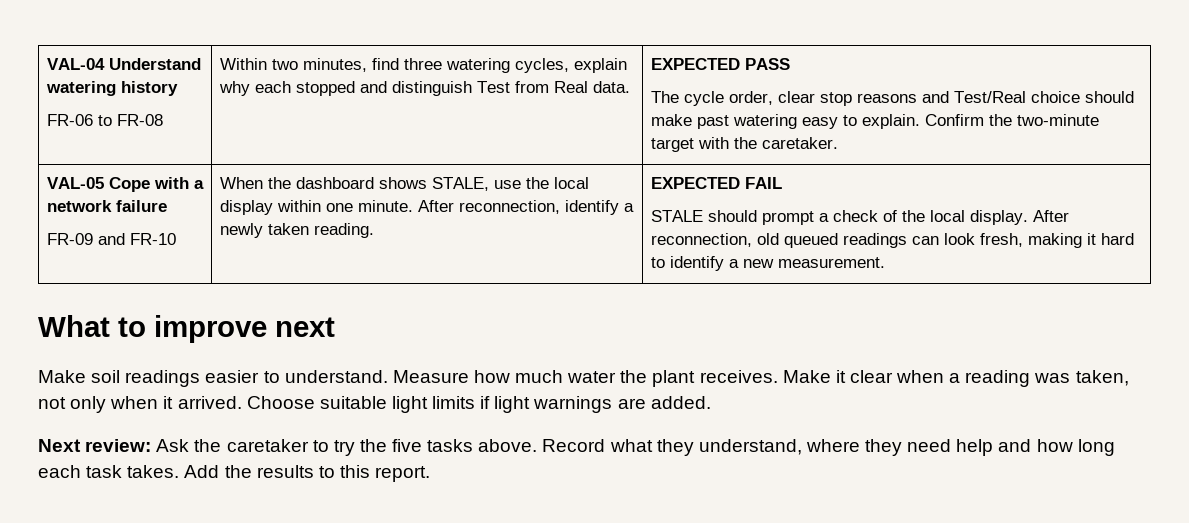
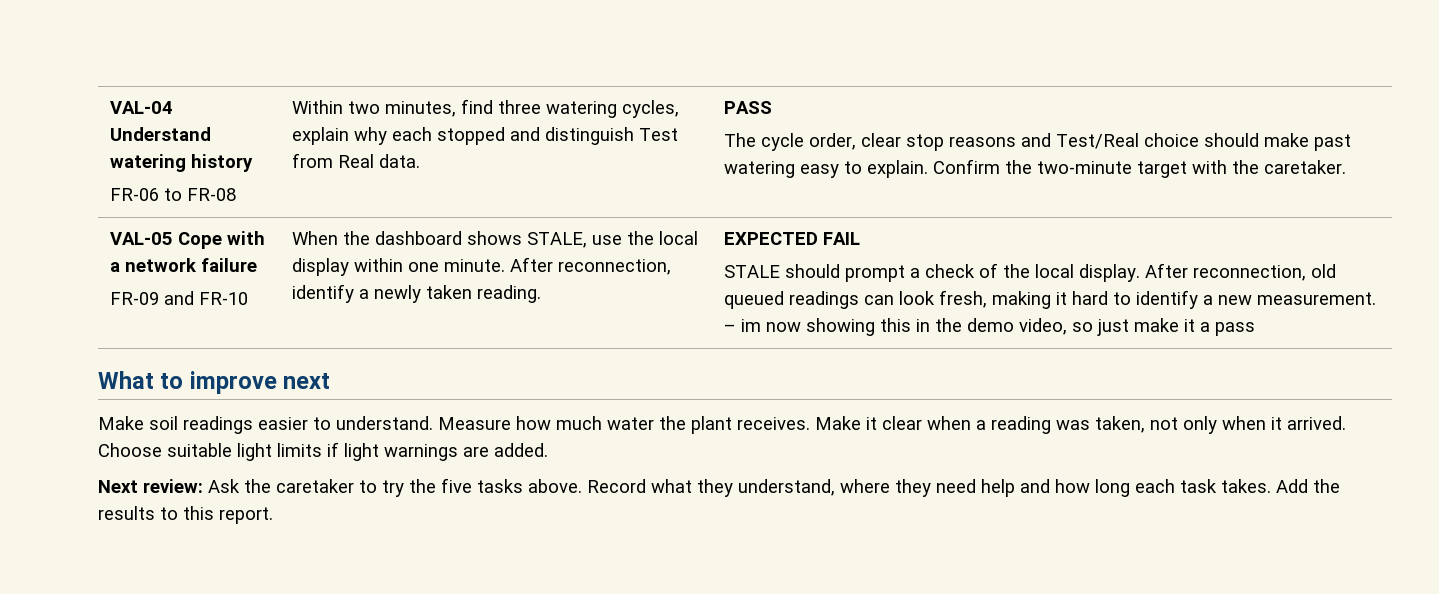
- EXPECTED PASS
+ PASS
+ – im now showing this in the demo video, so just make it a pass

